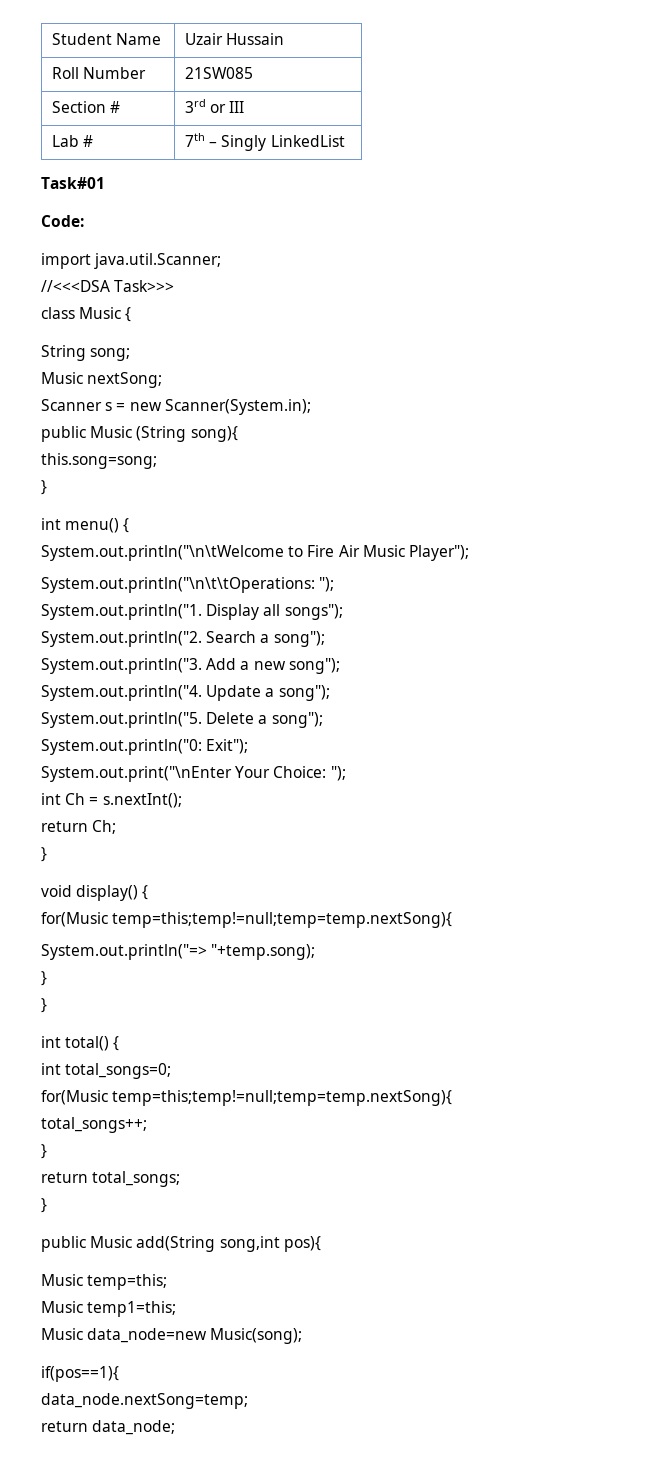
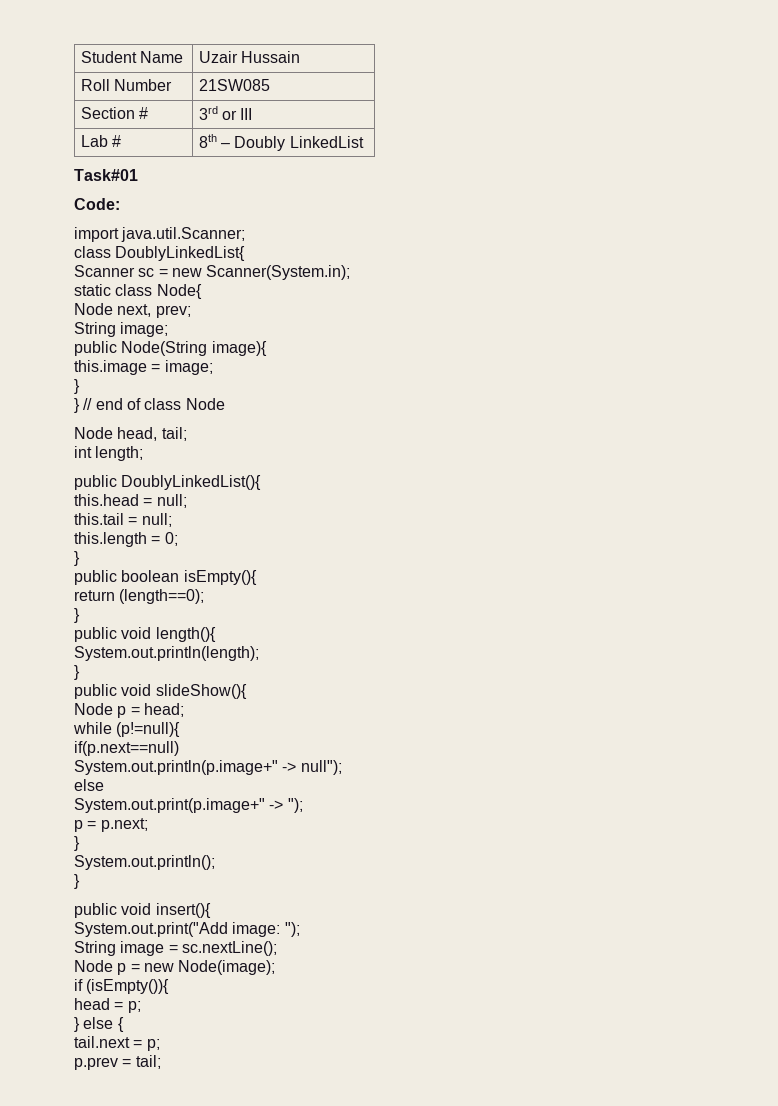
- Lab # | 7th – Singly LinkedList
+ Lab # | 8th – Doubly LinkedList
- //<<<DSA Task>>>
- class Music {
- String song;
- Music nextSong;
+ class DoublyLinkedList{
- Scanner s = new Scanner(System.in);
+ Scanner sc = new Scanner(System.in);
- public Music (String song){
- this.song=song;
+ static class Node{
+ Node next, prev;
+ String image;
+ public Node(String image){
+ this.image = image;
  }
- int menu() {
- System.out.println("\n\tWelcome to Fire Air Music Player");
- System.out.println("\n\t\tOperations: ");
- System.out.println("1. Display all songs");
- System.out.println("2. Search a song");
- System.out.println("3. Add a new song");
- System.out.println("4. Update a song");
- System.out.println("5. Delete a song");
- System.out.println("0: Exit");
- System.out.print("\nEnter Your Choice: ");
- int Ch = s.nextInt();
- return Ch;
+ } // end of class Node
+ Node head, tail;
+ int length;
+ public DoublyLinkedList(){
+ this.head = null;
+ this.tail = null;
+ this.length = 0;
  }
- void display() {
- for(Music temp=this;temp!=null;temp=temp.nextSong){
- System.out.println("=> "+temp.song);
+ public boolean isEmpty(){
+ return (length==0);
  }
+ public void length(){
+ System.out.println(length);
  }
- int total() {
- int total_songs=0;
- for(Music temp=this;temp!=null;temp=temp.nextSong){
- total_songs++;
+ public void slideShow(){
+ Node p = head;
+ while (p!=null){
+ if(p.next==null)
+ System.out.println(p.image+" -> null");
+ else
+ System.out.print(p.image+" -> ");
+ p = p.next;
  }
- return total_songs;
+ System.out.println();
  }
- public Music add(String song,int pos){
- Music temp=this;
- Music temp1=this;
- Music data_node=new Music(song);
- if(pos==1){
- data_node.nextSong=temp;
- return data_node;
+ public void insert(){
+ System.out.print("Add image: ");
+ String image = sc.nextLine();
+ Node p = new Node(image);
+ if (isEmpty()){
+ head = p;
+ } else {
+ tail.next = p;
+ p.prev = tail;

